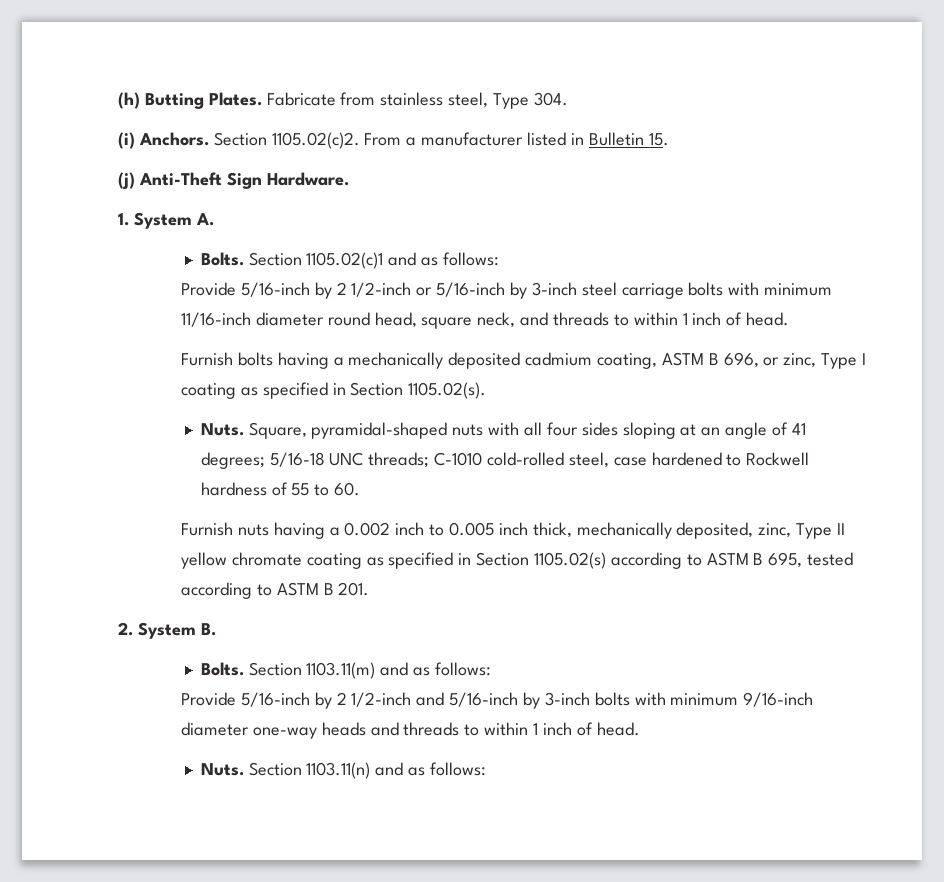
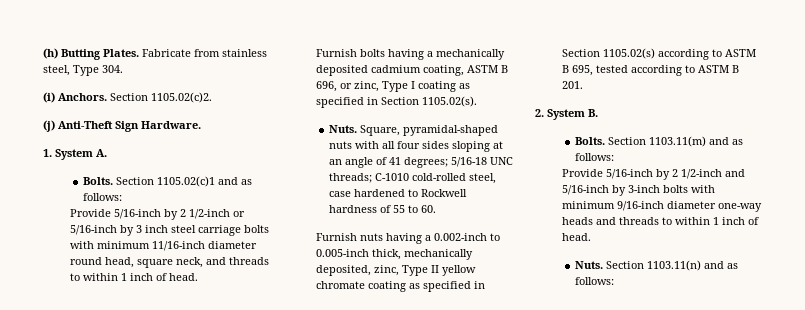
- Section 1105.02(c)2. From a manufacturer listed in Bulletin 15.
+ Section 1105.02(c)2.
- Provide 5/16-inch by 2 1/2-inch or 5/16-inch by 3-inch steel carriage bolts with minimum 11/16-inch diameter round head, square neck, and threads to within 1 inch of head.
+ Provide 5/16-inch by 2 1/2-inch or 5/16-inch by 3 inch steel carriage bolts with minimum 11/16-inch diameter round head, square neck, and threads to within 1 inch of head.
- Furnish nuts having a 0.002 inch to 0.005 inch thick, mechanically deposited, zinc, Type II yellow chromate coating as specified in Section 1105.02(s) according to ASTM B 695, tested according to ASTM B 201.
+ Furnish nuts having a 0.002-inch to 0.005-inch thick, mechanically deposited, zinc, Type II yellow chromate coating as specified in Section 1105.02(s) according to ASTM B 695, tested according to ASTM B 201.

